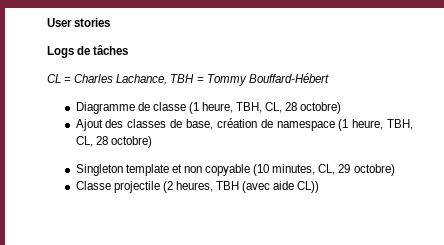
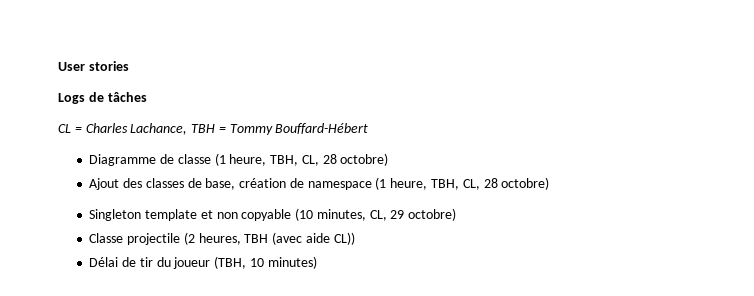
+ Délai de tir du joueur (TBH, 10 minutes)

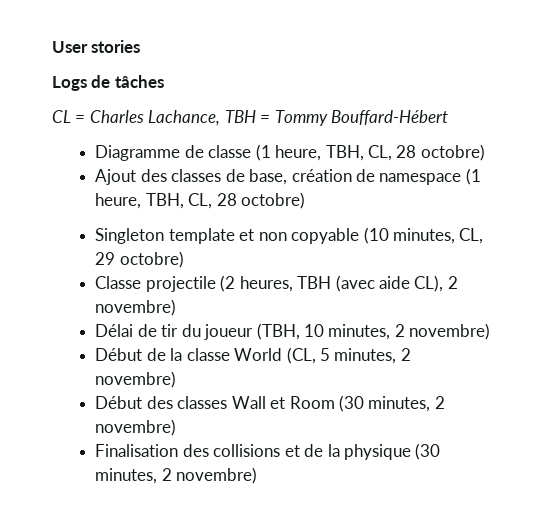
- Classe projectile (2 heures, TBH (avec aide CL))
+ Classe projectile (2 heures, TBH (avec aide CL), 2 novembre)
- Délai de tir du joueur (TBH, 10 minutes)
+ Délai de tir du joueur (TBH, 10 minutes, 2 novembre)
+ Début de la classe World (CL, 5 minutes, 2 novembre)
+ Début des classes Wall et Room (30 minutes, 2 novembre)
+ Finalisation des collisions et de la physique (30 minutes, 2 novembre)

